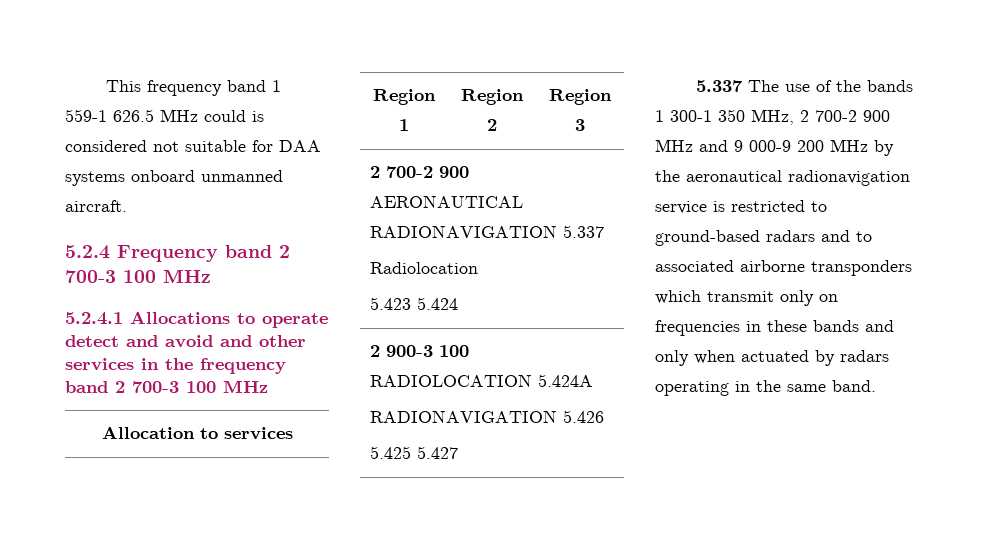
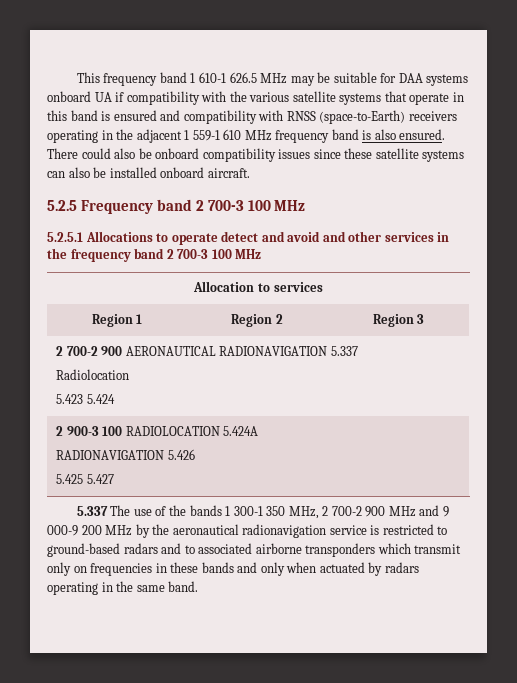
- This frequency band 1 559-1 626.5 MHz could is considered not suitable for DAA systems onboard unmanned aircraft.
+ This frequency band 1 610-1 626.5 MHz may be suitable for DAA systems onboard UA if compatibility with the various satellite systems that operate in this band is ensured and compatibility with RNSS (space-to-Earth) receivers operating in the adjacent 1 559-1 610 MHz frequency band is also ensured. There could also be onboard compatibility issues since these satellite systems can also be installed onboard aircraft.
- 5.2.4 Frequency band 2 700-3 100 MHz
+ 5.2.5 Frequency band 2 700-3 100 MHz
- 5.2.4.1 Allocations to operate detect and avoid and other services in the frequency band 2 700-3 100 MHz
+ 5.2.5.1 Allocations to operate detect and avoid and other services in the frequency band 2 700-3 100 MHz

